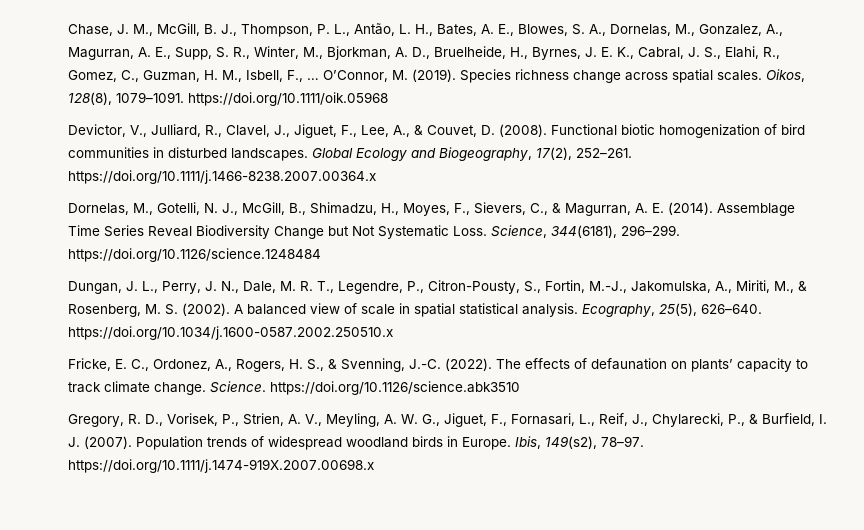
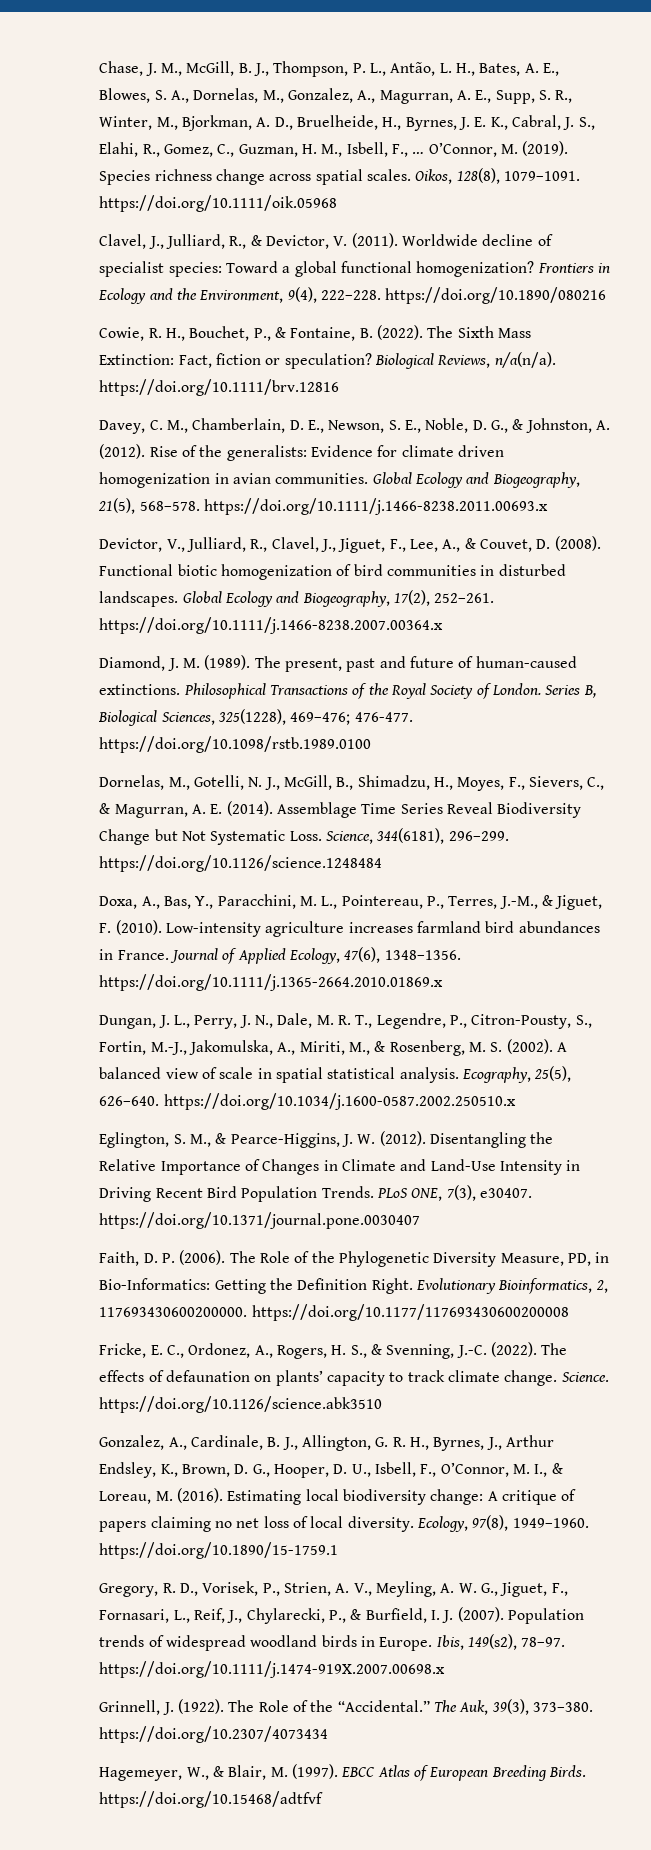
+ Clavel, J., Julliard, R., & Devictor, V. (2011). Worldwide decline of specialist species: Toward a global functional homogenization? Frontiers in Ecology and the Environment, 9(4), 222–228. https://doi.org/10.1890/080216
+ Cowie, R. H., Bouchet, P., & Fontaine, B. (2022). The Sixth Mass Extinction: Fact, fiction or speculation? Biological Reviews, n/a(n/a). https://doi.org/10.1111/brv.12816
+ Davey, C. M., Chamberlain, D. E., Newson, S. E., Noble, D. G., & Johnston, A. (2012). Rise of the generalists: Evidence for climate driven homogenization in avian communities. Global Ecology and Biogeography, 21(5), 568–578. https://doi.org/10.1111/j.1466-8238.2011.00693.x
+ Diamond, J. M. (1989). The present, past and future of human-caused extinctions. Philosophical Transactions of the Royal Society of London. Series B, Biological Sciences, 325(1228), 469–476; 476-477. https://doi.org/10.1098/rstb.1989.0100
+ Doxa, A., Bas, Y., Paracchini, M. L., Pointereau, P., Terres, J.-M., & Jiguet, F. (2010). Low-intensity agriculture increases farmland bird abundances in France. Journal of Applied Ecology, 47(6), 1348–1356. https://doi.org/10.1111/j.1365-2664.2010.01869.x
+ Eglington, S. M., & Pearce-Higgins, J. W. (2012). Disentangling the Relative Importance of Changes in Climate and Land-Use Intensity in Driving Recent Bird Population Trends. PLoS ONE, 7(3), e30407. https://doi.org/10.1371/journal.pone.0030407
+ Faith, D. P. (2006). The Role of the Phylogenetic Diversity Measure, PD, in Bio-Informatics: Getting the Definition Right. Evolutionary Bioinformatics, 2, 117693430600200000. https://doi.org/10.1177/117693430600200008
+ Gonzalez, A., Cardinale, B. J., Allington, G. R. H., Byrnes, J., Arthur Endsley, K., Brown, D. G., Hooper, D. U., Isbell, F., O’Connor, M. I., & Loreau, M. (2016). Estimating local biodiversity change: A critique of papers claiming no net loss of local diversity. Ecology, 97(8), 1949–1960. https://doi.org/10.1890/15-1759.1
+ Grinnell, J. (1922). The Role of the “Accidental.” The Auk, 39(3), 373–380. https://doi.org/10.2307/4073434
+ Hagemeyer, W., & Blair, M. (1997). EBCC Atlas of European Breeding Birds. https://doi.org/10.15468/adtfvf

